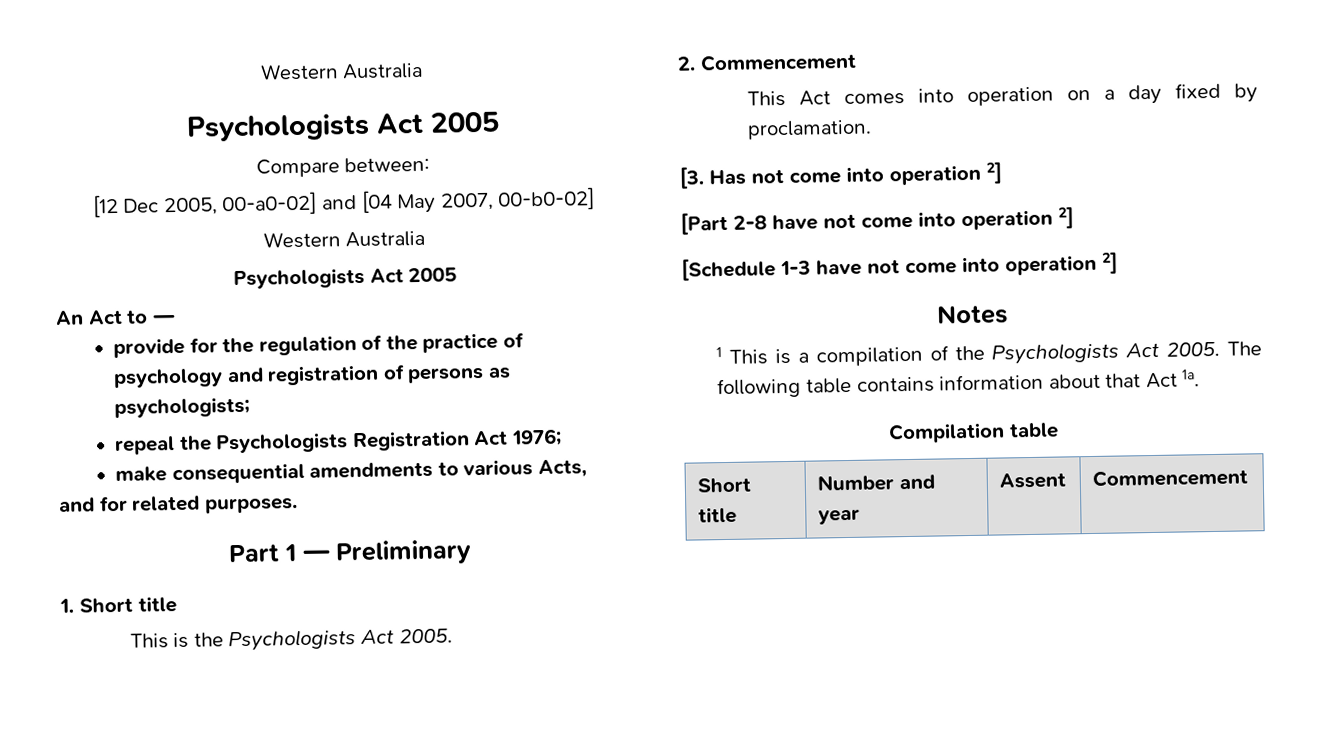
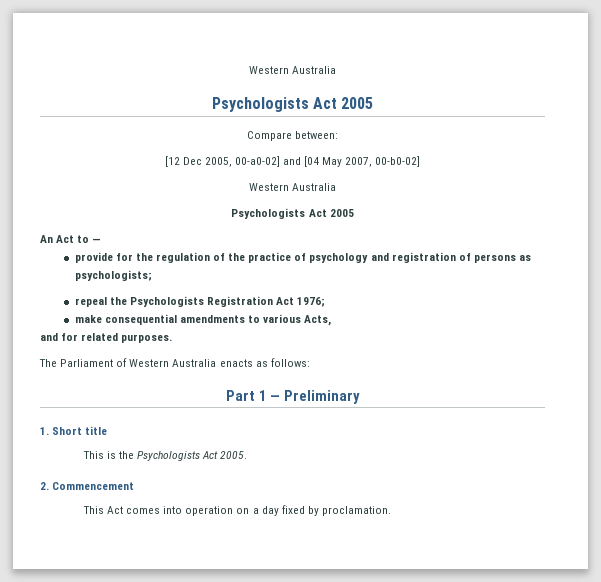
+ The Parliament of Western Australia enacts as follows:
- [3. Has not come into operation 2]
- [Part 2-8 have not come into operation 2]
- [Schedule 1-3 have not come into operation 2]
- Notes
- 1 This is a compilation of the Psychologists Act 2005. The following table contains information about that Act 1a.
- Compilation table
- Short title | Number and year | Assent | Commencement

